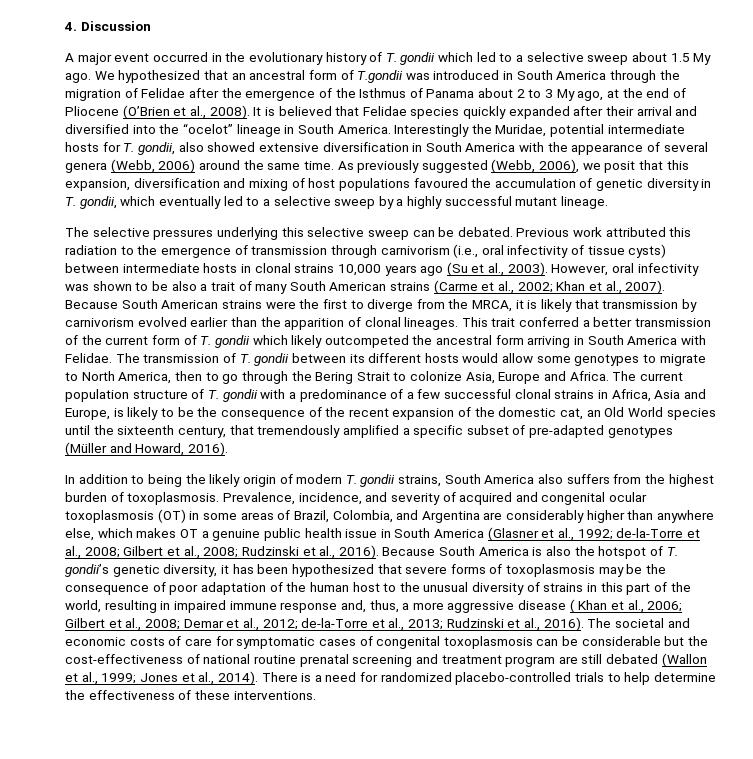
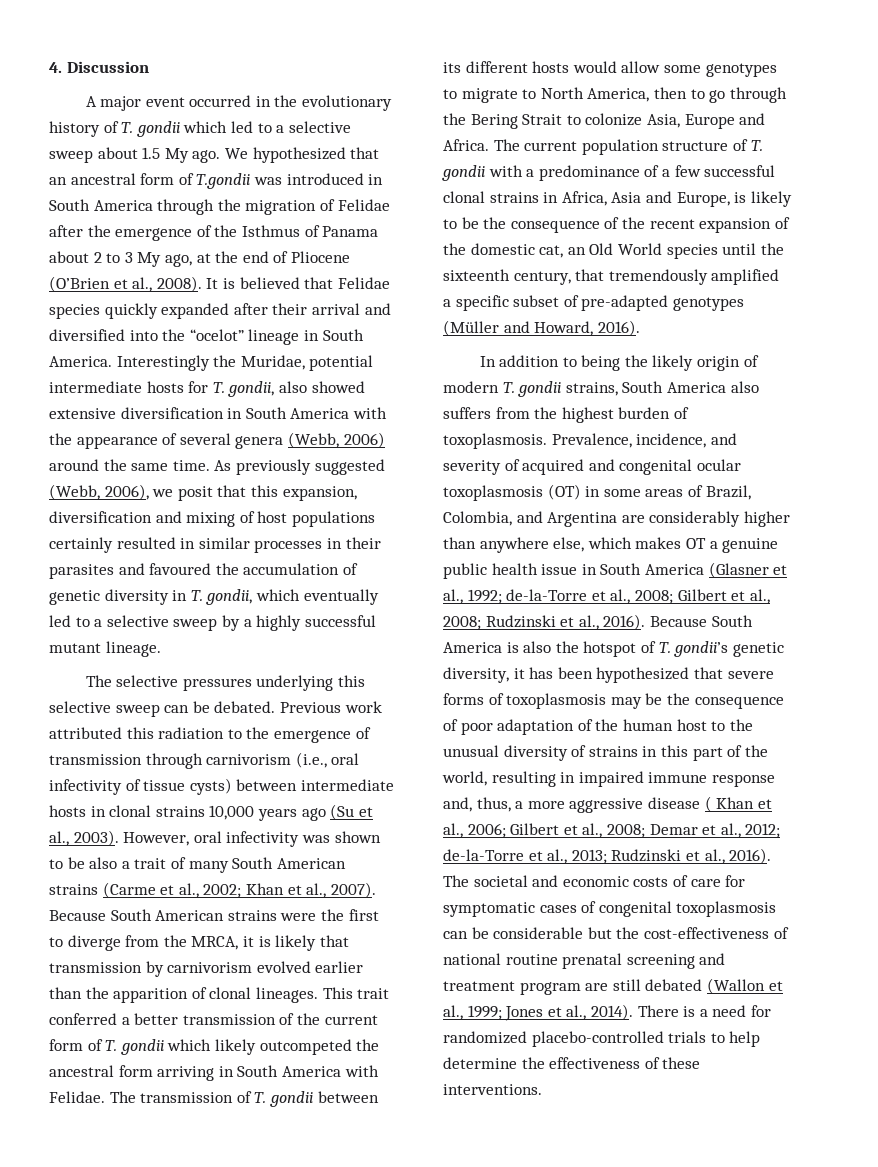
- As previously suggested (Webb, 2006), we posit that this expansion, diversification and mixing of host populations favoured the accumulation of genetic diversity in T. gondii, which eventually led to a selective sweep by a highly successful mutant lineage.
+ As previously suggested (Webb, 2006), we posit that this expansion, diversification and mixing of host populations certainly resulted in similar processes in their parasites and favoured the accumulation of genetic diversity in T. gondii, which eventually led to a selective sweep by a highly successful mutant lineage.

